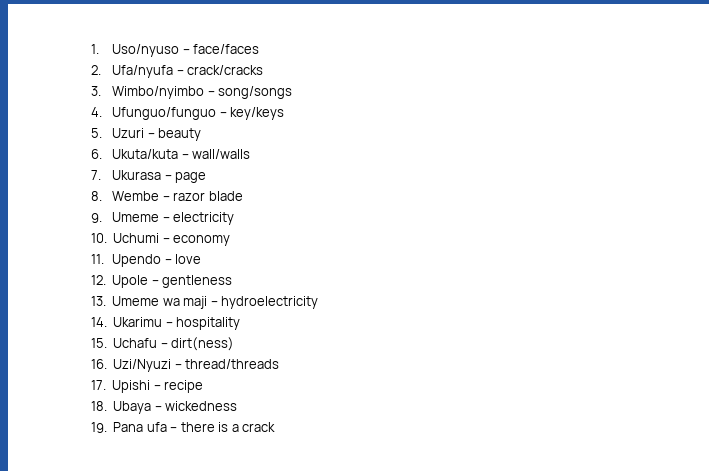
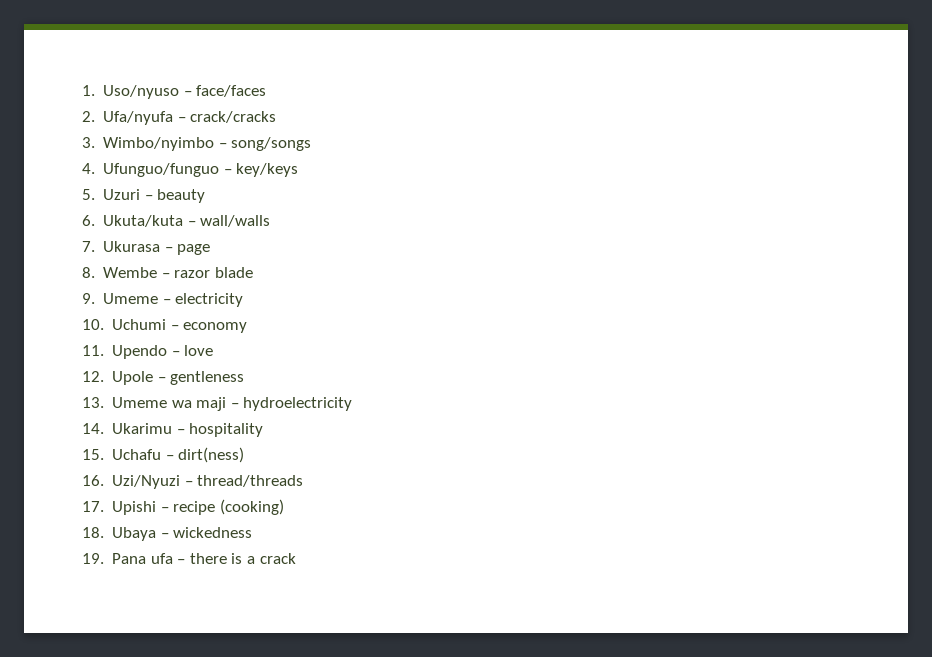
- 17. Upishi – recipe
+ 17. Upishi – recipe (cooking)

